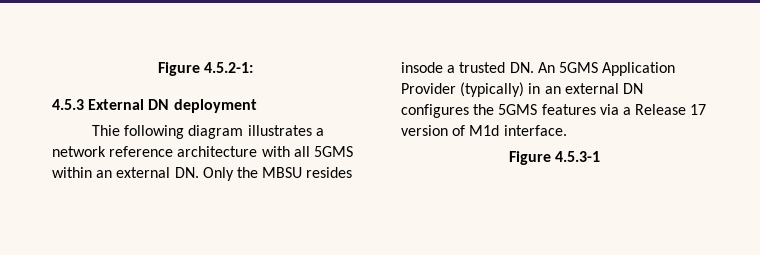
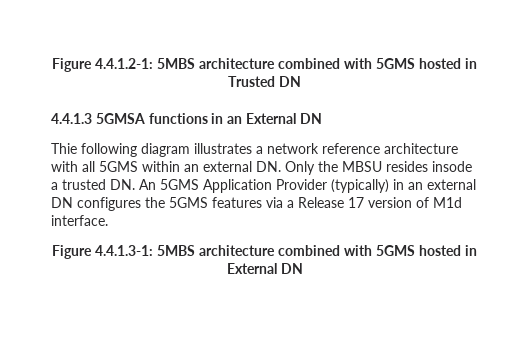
- Figure 4.5.2-1:
- 4.5.3 External DN deployment
+ Figure 4.4.1.2-1: 5MBS architecture combined with 5GMS hosted in Trusted DN
+ 4.4.1.3 5GMSA functions in an External DN
- Figure 4.5.3-1
+ Figure 4.4.1.3-1: 5MBS architecture combined with 5GMS hosted in External DN

